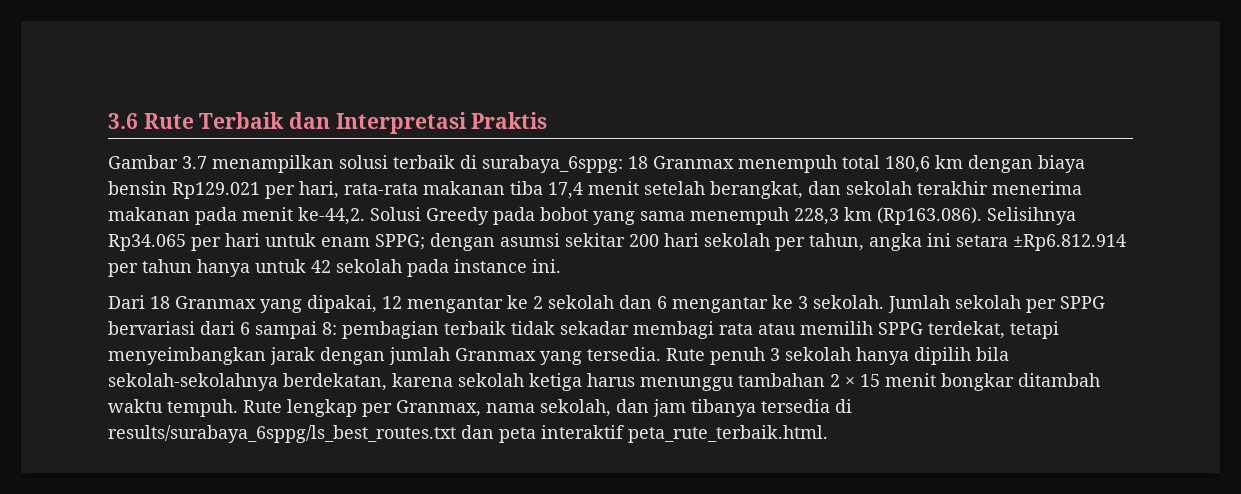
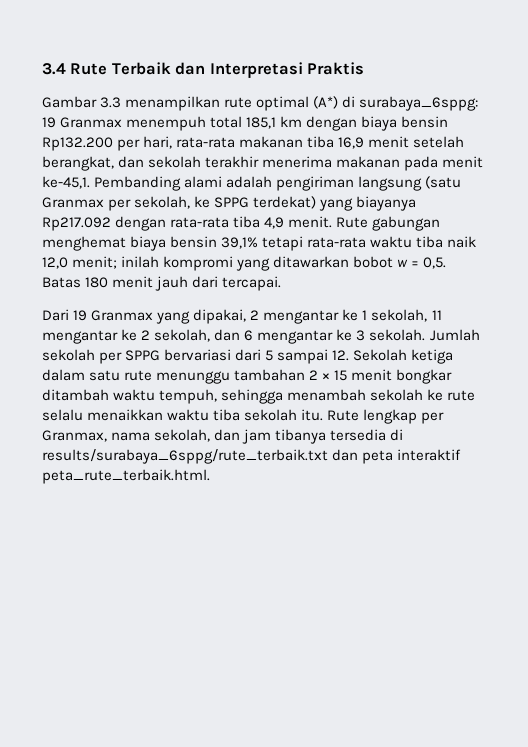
- 3.6 Rute Terbaik dan Interpretasi Praktis
+ 3.4 Rute Terbaik dan Interpretasi Praktis
- Gambar 3.7 menampilkan solusi terbaik di surabaya_6sppg: 18 Granmax menempuh total 180,6 km dengan biaya bensin Rp129.021 per hari, rata-rata makanan tiba 17,4 menit setelah berangkat, dan sekolah terakhir menerima makanan pada menit ke-44,2. Solusi Greedy pada bobot yang sama menempuh 228,3 km (Rp163.086). Selisihnya Rp34.065 per hari untuk enam SPPG; dengan asumsi sekitar 200 hari sekolah per tahun, angka ini setara ±Rp6.812.914 per tahun hanya untuk 42 sekolah pada instance ini.
+ Gambar 3.3 menampilkan rute optimal (A*) di surabaya_6sppg: 19 Granmax menempuh total 185,1 km dengan biaya bensin Rp132.200 per hari, rata-rata makanan tiba 16,9 menit setelah berangkat, dan sekolah terakhir menerima makanan pada menit ke-45,1. Pembanding alami adalah pengiriman langsung (satu Granmax per sekolah, ke SPPG terdekat) yang biayanya Rp217.092 dengan rata-rata tiba 4,9 menit. Rute gabungan menghemat biaya bensin 39,1% tetapi rata-rata waktu tiba naik 12,0 menit; inilah kompromi yang ditawarkan bobot w = 0,5. Batas 180 menit jauh dari tercapai.
- Dari 18 Granmax yang dipakai, 12 mengantar ke 2 sekolah dan 6 mengantar ke 3 sekolah.
+ Dari 19 Granmax yang dipakai, 2 mengantar ke 1 sekolah, 11 mengantar ke 2 sekolah, dan 6 mengantar ke 3 sekolah.
- Jumlah sekolah per SPPG bervariasi dari 6 sampai 8: pembagian terbaik tidak sekadar membagi rata atau memilih SPPG terdekat, tetapi menyeimbangkan jarak dengan jumlah Granmax yang tersedia. Rute penuh 3 sekolah hanya dipilih bila sekolah-sekolahnya berdekatan, karena sekolah ketiga harus menunggu tambahan 2 × 15 menit bongkar ditambah waktu tempuh.
+ Jumlah sekolah per SPPG bervariasi dari 5 sampai 12. Sekolah ketiga dalam satu rute menunggu tambahan 2 × 15 menit bongkar ditambah waktu tempuh, sehingga menambah sekolah ke rute selalu menaikkan waktu tiba sekolah itu.
- Rute lengkap per Granmax, nama sekolah, dan jam tibanya tersedia di results/surabaya_6sppg/ls_best_routes.txt dan peta interaktif peta_rute_terbaik.html.
+ Rute lengkap per Granmax, nama sekolah, dan jam tibanya tersedia di results/surabaya_6sppg/rute_terbaik.txt dan peta interaktif peta_rute_terbaik.html.

